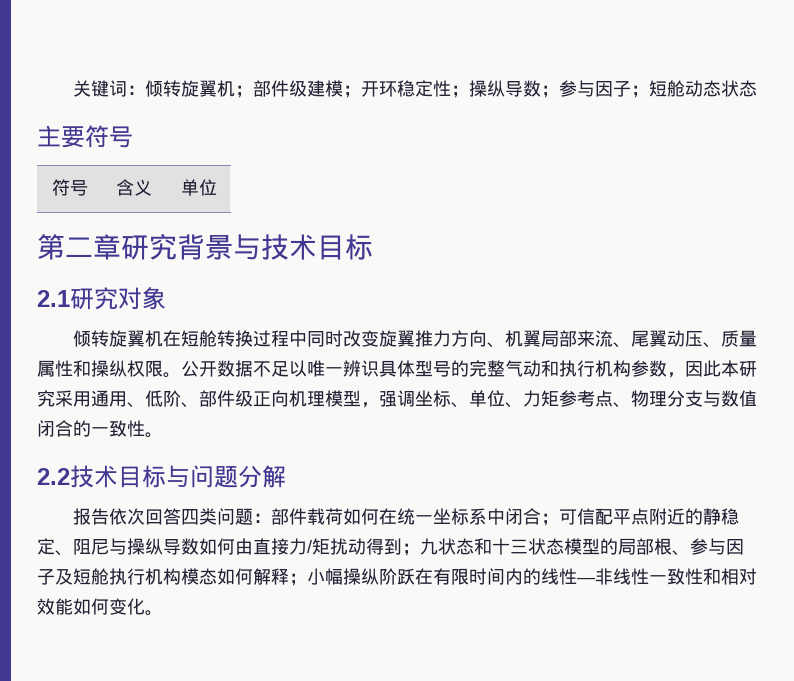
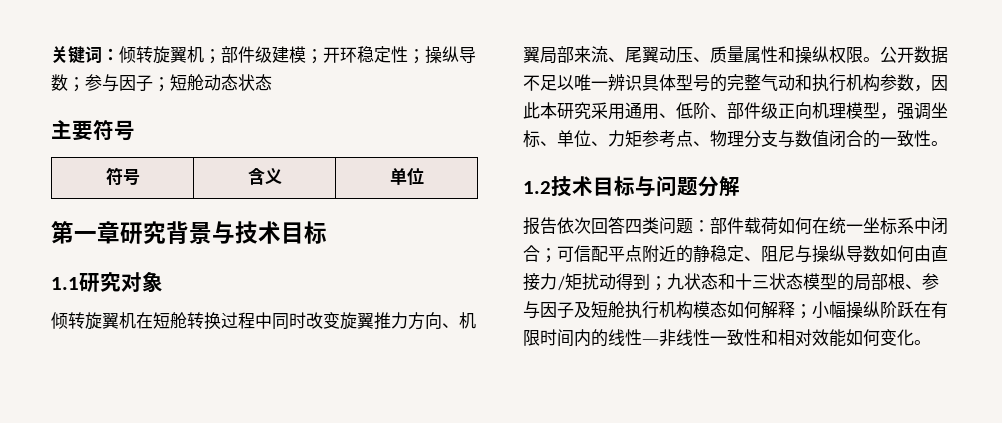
- 第二章研究背景与技术目标
+ 第一章研究背景与技术目标
- 2.1研究对象
+ 1.1研究对象
- 2.2技术目标与问题分解
+ 1.2技术目标与问题分解

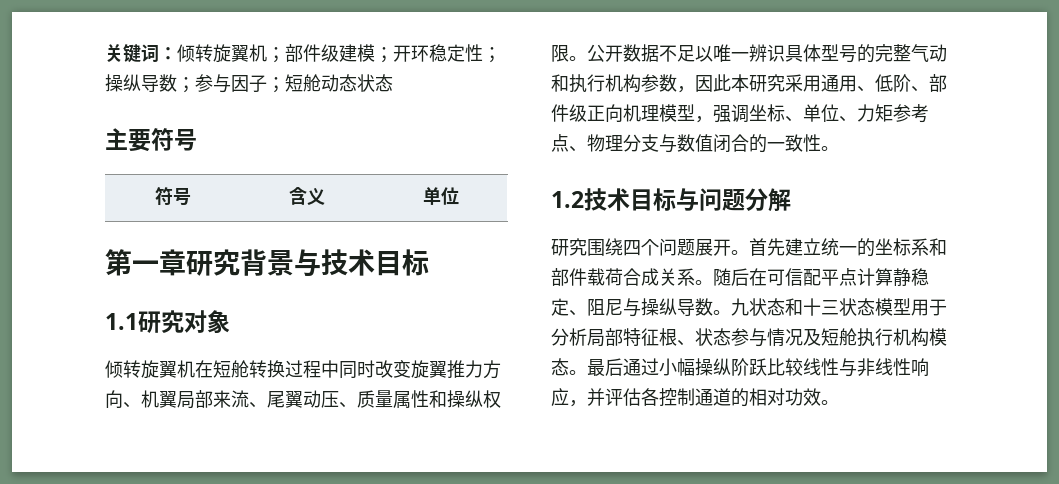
- 报告依次回答四类问题：部件载荷如何在统一坐标系中闭合；可信配平点附近的静稳定、阻尼与操纵导数如何由直接力/矩扰动得到；九状态和十三状态模型的局部根、参与因子及短舱执行机构模态如何解释；小幅操纵阶跃在有限时间内的线性—非线性一致性和相对效能如何变化。
+ 研究围绕四个问题展开。首先建立统一的坐标系和部件载荷合成关系。随后在可信配平点计算静稳定、阻尼与操纵导数。九状态和十三状态模型用于分析局部特征根、状态参与情况及短舱执行机构模态。最后通过小幅操纵阶跃比较线性与非线性响应，并评估各控制通道的相对功效。

